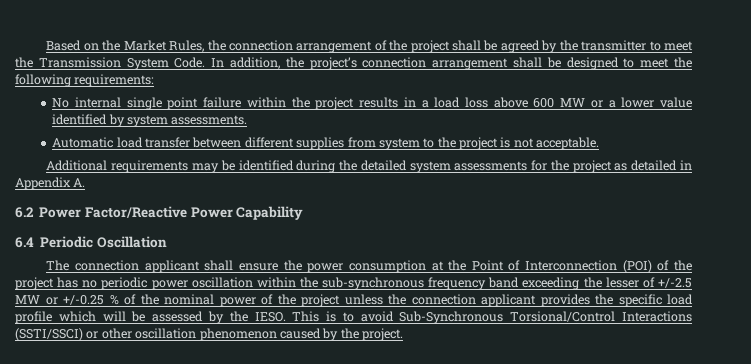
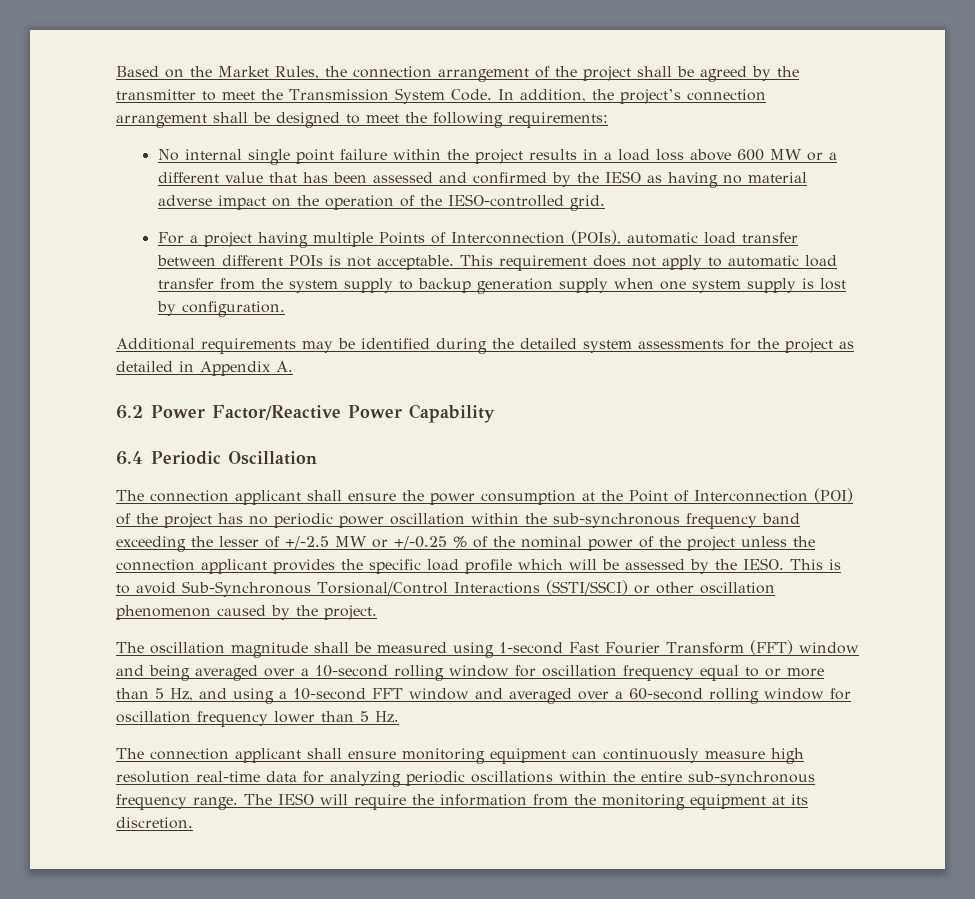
- No internal single point failure within the project results in a load loss above 600 MW or a lower value identified by system assessments.
- Automatic load transfer between different supplies from system to the project is not acceptable.
+ No internal single point failure within the project results in a load loss above 600 MW or a different value that has been assessed and confirmed by the IESO as having no material adverse impact on the operation of the IESO-controlled grid.
+ For a project having multiple Points of Interconnection (POIs), automatic load transfer between different POIs is not acceptable. This requirement does not apply to automatic load transfer from the system supply to backup generation supply when one system supply is lost by configuration.
+ The oscillation magnitude shall be measured using 1-second Fast Fourier Transform (FFT) window and being averaged over a 10-second rolling window for oscillation frequency equal to or more than 5 Hz, and using a 10-second FFT window and averaged over a 60-second rolling window for oscillation frequency lower than 5 Hz.
+ The connection applicant shall ensure monitoring equipment can continuously measure high resolution real-time data for analyzing periodic oscillations within the entire sub-synchronous frequency range. The IESO will require the information from the monitoring equipment at its discretion.

